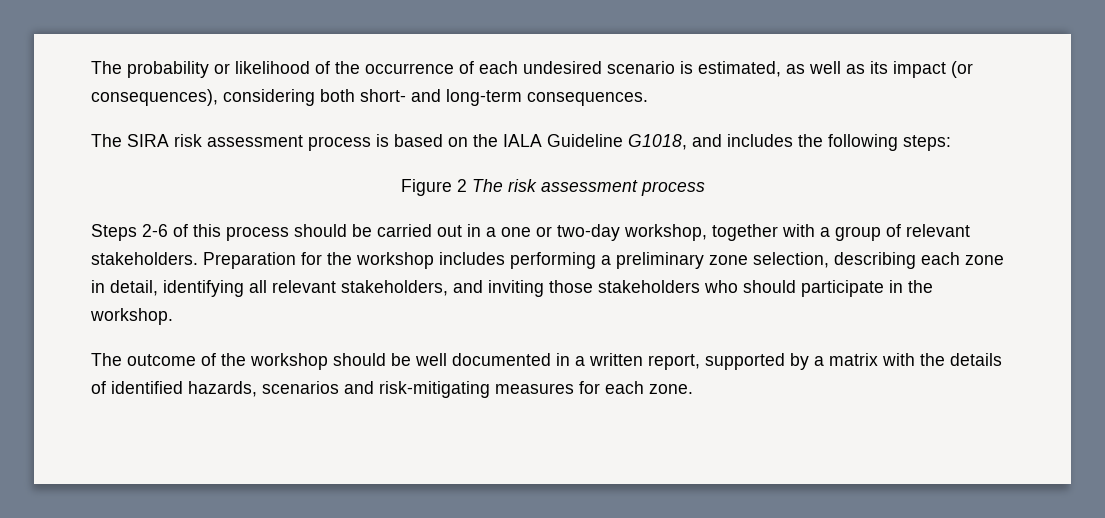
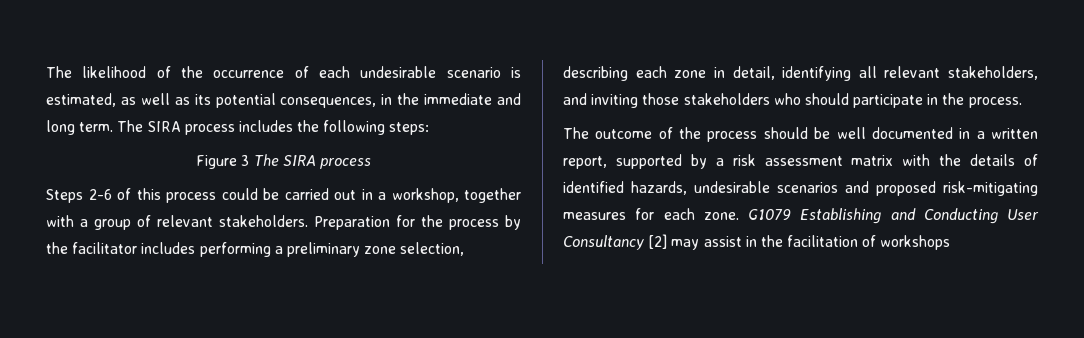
- The probability or likelihood of the occurrence of each undesired scenario is estimated, as well as its impact (or consequences), considering both short- and long-term consequences.
- The SIRA risk assessment process is based on the IALA Guideline G1018, and includes the following steps:
+ The likelihood of the occurrence of each undesirable scenario is estimated, as well as its potential consequences, in the immediate and long term. The SIRA process includes the following steps:
- Figure 2 The risk assessment process
+ Figure 3 The SIRA process
- Steps 2-6 of this process should be carried out in a one or two-day workshop, together with a group of relevant stakeholders.
+ Steps 2-6 of this process could be carried out in a workshop, together with a group of relevant stakeholders.
- Preparation for the workshop includes performing a preliminary zone selection, describing each zone in detail, identifying all relevant stakeholders, and inviting those stakeholders who should participate in the workshop.
+ Preparation for the process by the facilitator includes performing a preliminary zone selection, describing each zone in detail, identifying all relevant stakeholders, and inviting those stakeholders who should participate in the process.
- The outcome of the workshop should be well documented in a written report, supported by a matrix with the details of identified hazards, scenarios and risk-mitigating measures for each zone.
+ The outcome of the process should be well documented in a written report, supported by a risk assessment matrix with the details of identified hazards, undesirable scenarios and proposed risk-mitigating measures for each zone.
+ G1079 Establishing and Conducting User Consultancy [2] may assist in the facilitation of workshops

